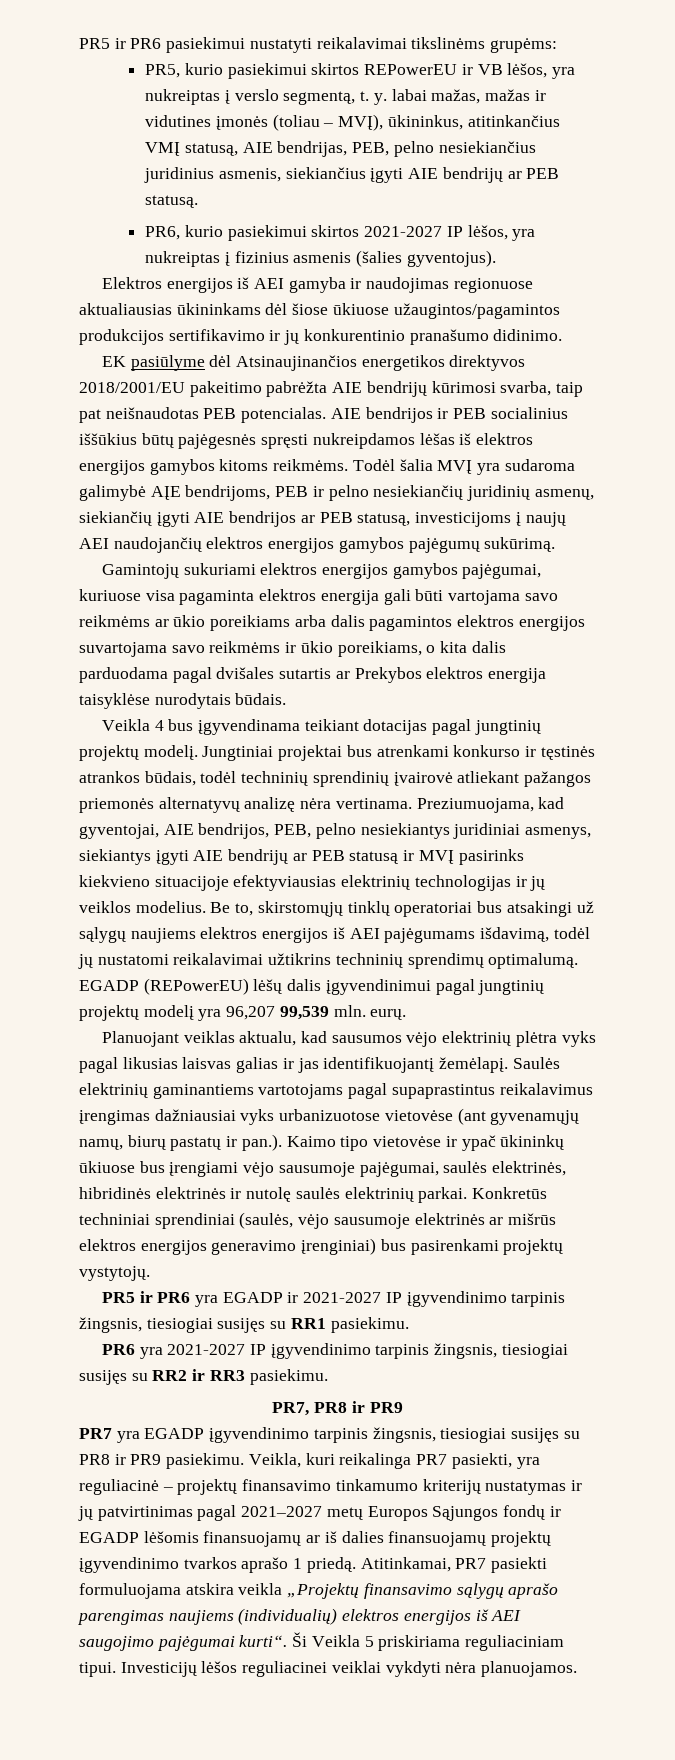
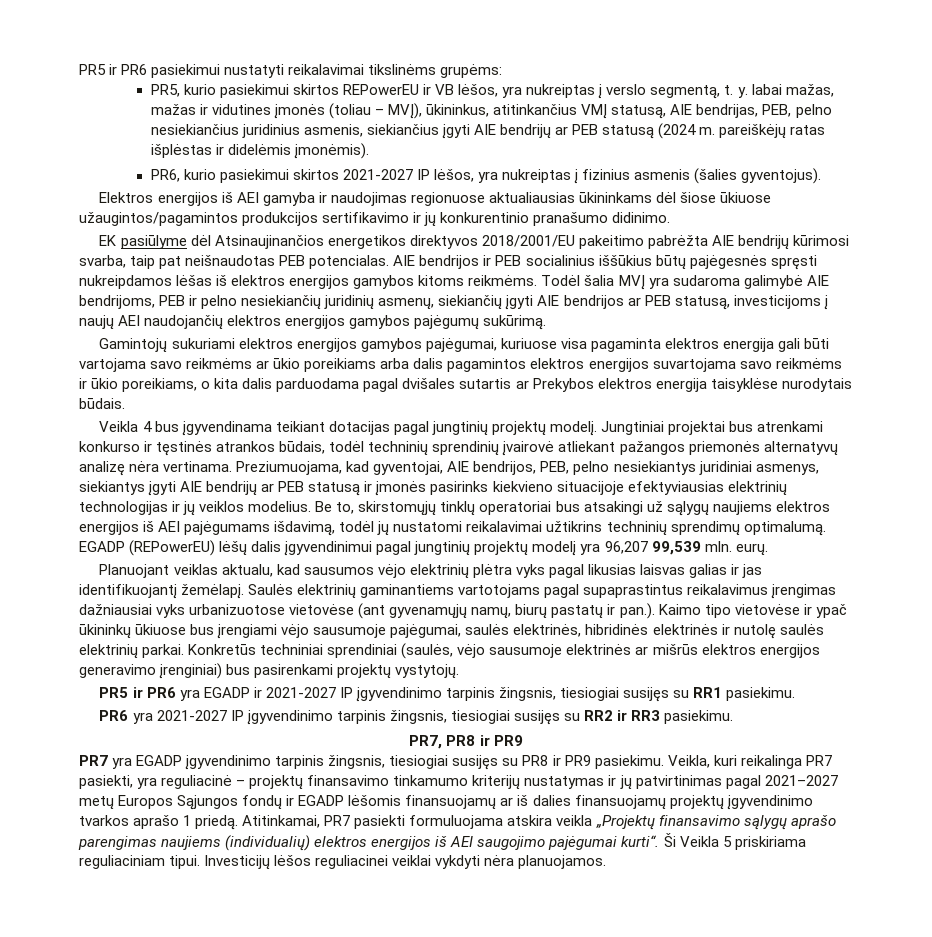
- PR5, kurio pasiekimui skirtos REPowerEU ir VB lėšos, yra nukreiptas į verslo segmentą, t. y. labai mažas, mažas ir vidutines įmonės (toliau – MVĮ), ūkininkus, atitinkančius VMĮ statusą, AIE bendrijas, PEB, pelno nesiekiančius juridinius asmenis, siekiančius įgyti AIE bendrijų ar PEB statusą.
+ PR5, kurio pasiekimui skirtos REPowerEU ir VB lėšos, yra nukreiptas į verslo segmentą, t. y. labai mažas, mažas ir vidutines įmonės (toliau – MVĮ), ūkininkus, atitinkančius VMĮ statusą, AIE bendrijas, PEB, pelno nesiekiančius juridinius asmenis, siekiančius įgyti AIE bendrijų ar PEB statusą (2024 m. pareiškėjų ratas išplėstas ir didelėmis įmonėmis).
- Todėl šalia MVĮ yra sudaroma galimybė AĮE bendrijoms, PEB ir pelno nesiekiančių juridinių asmenų, siekiančių įgyti AIE bendrijos ar PEB statusą, investicijoms į naujų AEI naudojančių elektros energijos gamybos pajėgumų sukūrimą.
+ Todėl šalia MVĮ yra sudaroma galimybė AIE bendrijoms, PEB ir pelno nesiekiančių juridinių asmenų, siekiančių įgyti AIE bendrijos ar PEB statusą, investicijoms į naujų AEI naudojančių elektros energijos gamybos pajėgumų sukūrimą.
- Preziumuojama, kad gyventojai, AIE bendrijos, PEB, pelno nesiekiantys juridiniai asmenys, siekiantys įgyti AIE bendrijų ar PEB statusą ir MVĮ pasirinks kiekvieno situacijoje efektyviausias elektrinių technologijas ir jų veiklos modelius.
+ Preziumuojama, kad gyventojai, AIE bendrijos, PEB, pelno nesiekiantys juridiniai asmenys, siekiantys įgyti AIE bendrijų ar PEB statusą ir įmonės pasirinks kiekvieno situacijoje efektyviausias elektrinių technologijas ir jų veiklos modelius.

